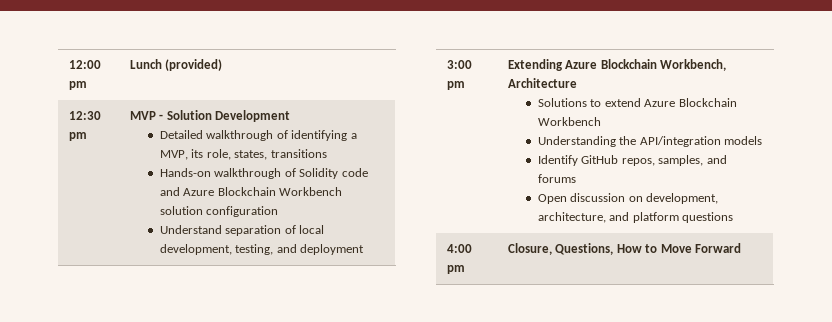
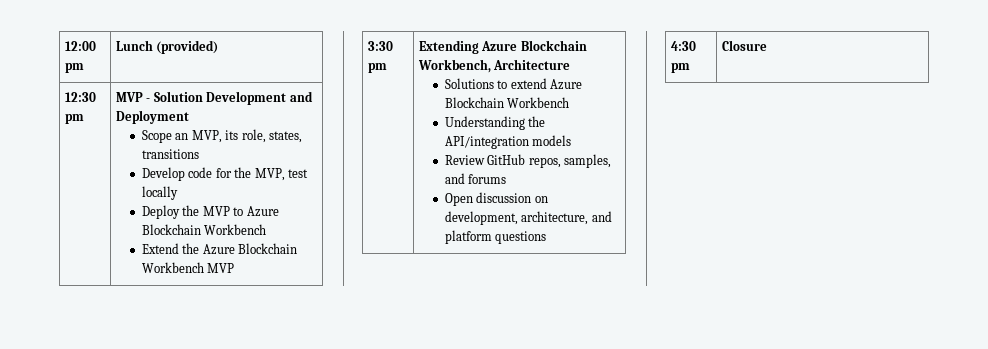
- 12:30 pm | MVP - Solution Development
- Detailed walkthrough of identifying a MVP, its role, states, transitions
- Hands-on walkthrough of Solidity code and Azure Blockchain Workbench solution configuration
- Understand separation of local development, testing, and deployment
- 3:00 pm | Extending Azure Blockchain Workbench, Architecture
+ 12:30 pm | MVP - Solution Development and Deployment
+ Scope an MVP, its role, states, transitions
+ Develop code for the MVP, test locally
+ Deploy the MVP to Azure Blockchain Workbench
+ Extend the Azure Blockchain Workbench MVP
+ 3:30 pm | Extending Azure Blockchain Workbench, Architecture
  Solutions to extend Azure Blockchain Workbench
  Understanding the API/integration models
- Identify GitHub repos, samples, and forums
+ Review GitHub repos, samples, and forums
- 4:00 pm | Closure, Questions, How to Move Forward
+ 4:30 pm | Closure

